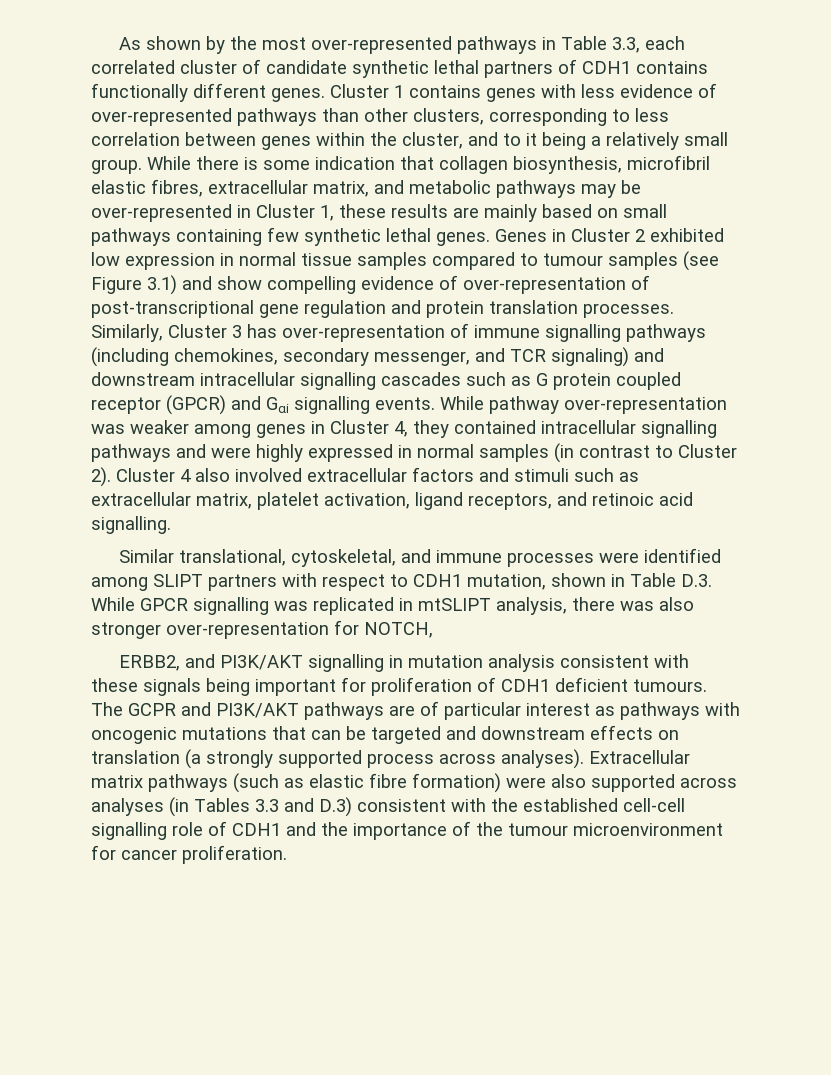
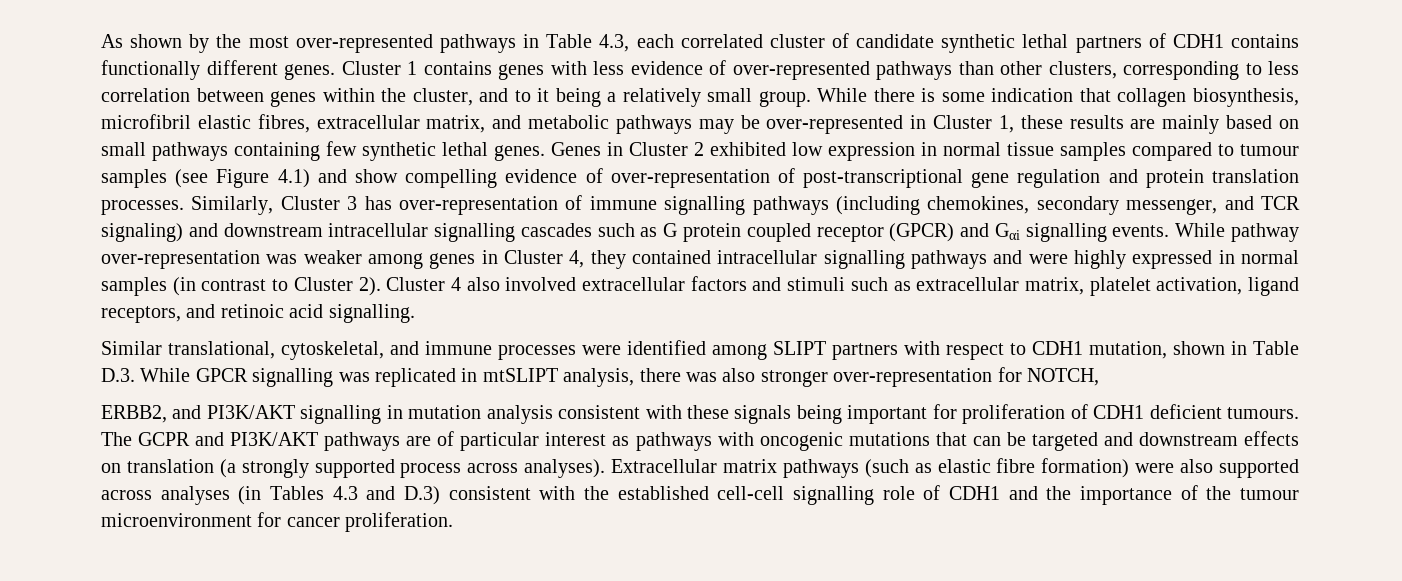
- As shown by the most over-represented pathways in Table 3.3, each correlated cluster of candidate synthetic lethal partners of CDH1 contains functionally different genes.
+ As shown by the most over-represented pathways in Table 4.3, each correlated cluster of candidate synthetic lethal partners of CDH1 contains functionally different genes.
- Genes in Cluster 2 exhibited low expression in normal tissue samples compared to tumour samples (see Figure 3.1) and show compelling evidence of over-representation of post-transcriptional gene regulation and protein translation processes.
+ Genes in Cluster 2 exhibited low expression in normal tissue samples compared to tumour samples (see Figure 4.1) and show compelling evidence of over-representation of post-transcriptional gene regulation and protein translation processes.
- Extracellular matrix pathways (such as elastic fibre formation) were also supported across analyses (in Tables 3.3 and D.3) consistent with the established cell-cell signalling role of CDH1 and the importance of the tumour microenvironment for cancer proliferation.
+ Extracellular matrix pathways (such as elastic fibre formation) were also supported across analyses (in Tables 4.3 and D.3) consistent with the established cell-cell signalling role of CDH1 and the importance of the tumour microenvironment for cancer proliferation.

